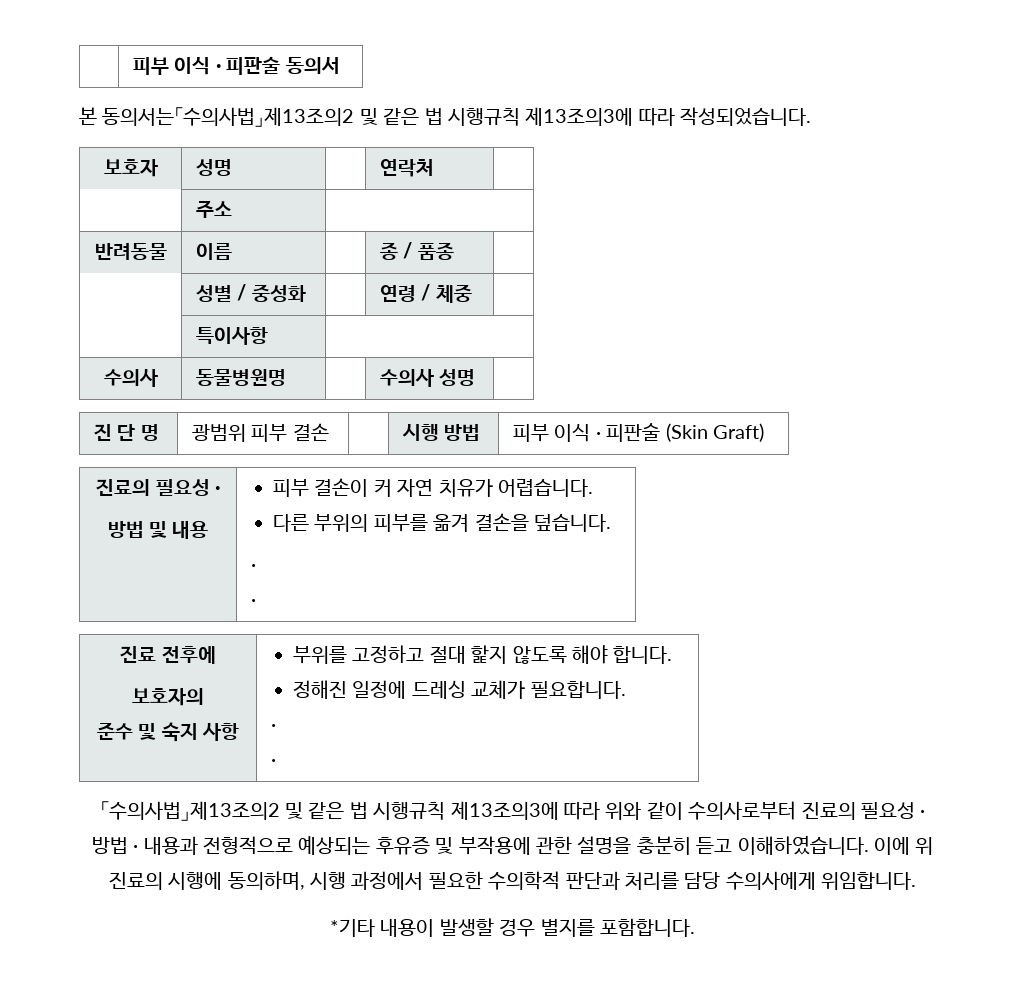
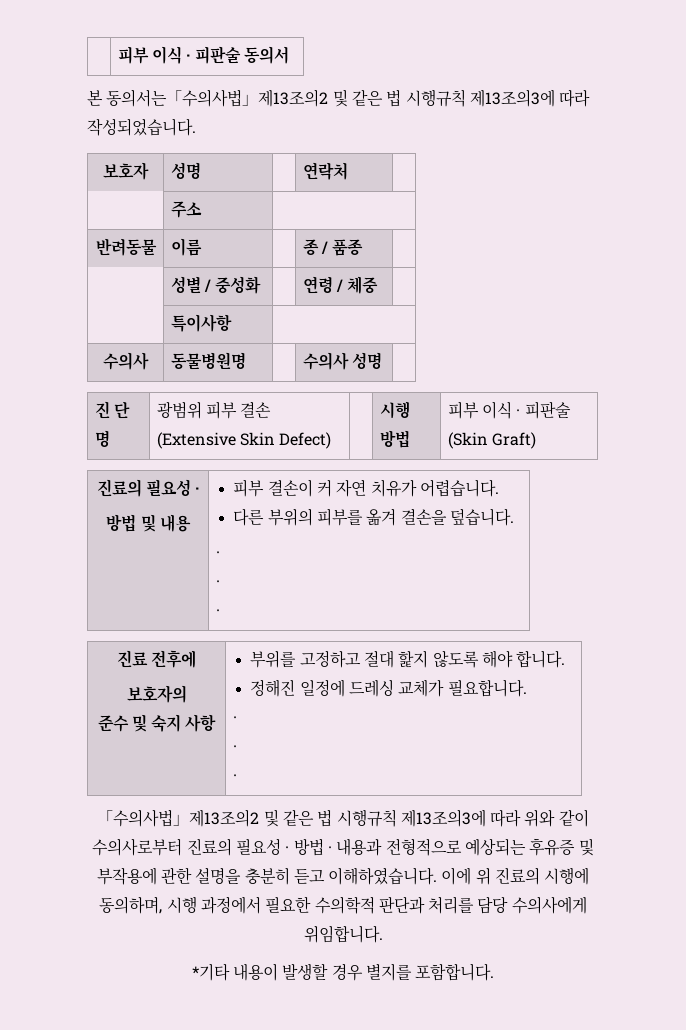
- 진 단 명 | 광범위 피부 결손 | | 시행 방법 | 피부 이식 · 피판술 (Skin Graft)
+ 진 단 명 | 광범위 피부 결손 (Extensive Skin Defect) | | 시행 방법 | 피부 이식 · 피판술 (Skin Graft)
  진료의 필요성 ·
  방법 및 내용 | 피부 결손이 커 자연 치유가 어렵습니다.
  다른 부위의 피부를 옮겨 결손을 덮습니다.
+ ·
  진료 전후에
  보호자의
  준수 및 숙지 사항 | 부위를 고정하고 절대 핥지 않도록 해야 합니다.
  정해진 일정에 드레싱 교체가 필요합니다.
+ ·

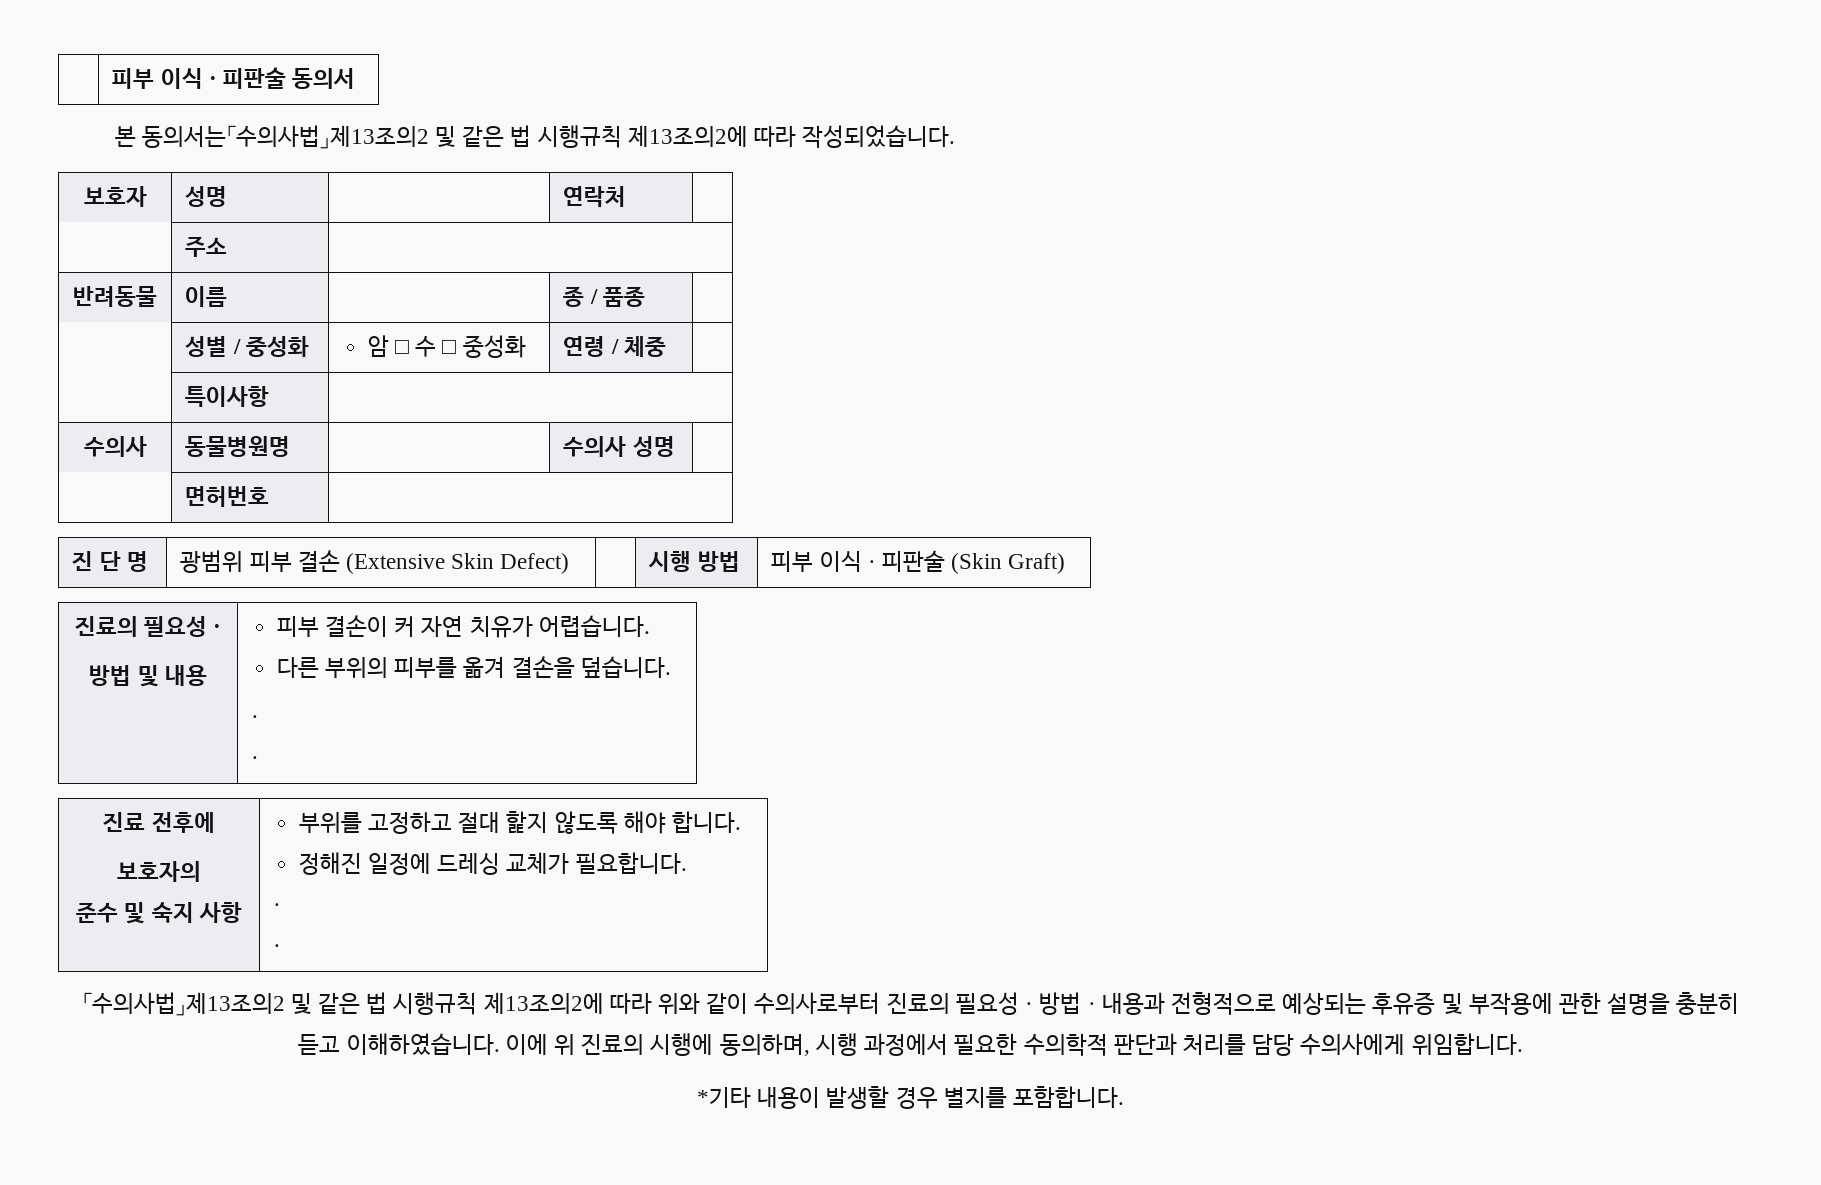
- 본 동의서는「수의사법」제13조의2 및 같은 법 시행규칙 제13조의3에 따라 작성되었습니다.
+ 본 동의서는「수의사법」제13조의2 및 같은 법 시행규칙 제13조의2에 따라 작성되었습니다.
- | 성별 / 중성화 | | 연령 / 체중 |
+ | 성별 / 중성화 | 암 □ 수 □ 중성화 | 연령 / 체중 |
+ | 면허번호 |
  진 단 명 | 광범위 피부 결손 (Extensive Skin Defect) | | 시행 방법 | 피부 이식 · 피판술 (Skin Graft)
  진료의 필요성 ·
  방법 및 내용 | 피부 결손이 커 자연 치유가 어렵습니다.
  다른 부위의 피부를 옮겨 결손을 덮습니다.
- ·
  진료 전후에
  보호자의
  준수 및 숙지 사항 | 부위를 고정하고 절대 핥지 않도록 해야 합니다.
  정해진 일정에 드레싱 교체가 필요합니다.
  ·
  ·
- ·
- 「수의사법」제13조의2 및 같은 법 시행규칙 제13조의3에 따라 위와 같이 수의사로부터 진료의 필요성 · 방법 · 내용과 전형적으로 예상되는 후유증 및 부작용에 관한 설명을 충분히 듣고 이해하였습니다.
+ 「수의사법」제13조의2 및 같은 법 시행규칙 제13조의2에 따라 위와 같이 수의사로부터 진료의 필요성 · 방법 · 내용과 전형적으로 예상되는 후유증 및 부작용에 관한 설명을 충분히 듣고 이해하였습니다.

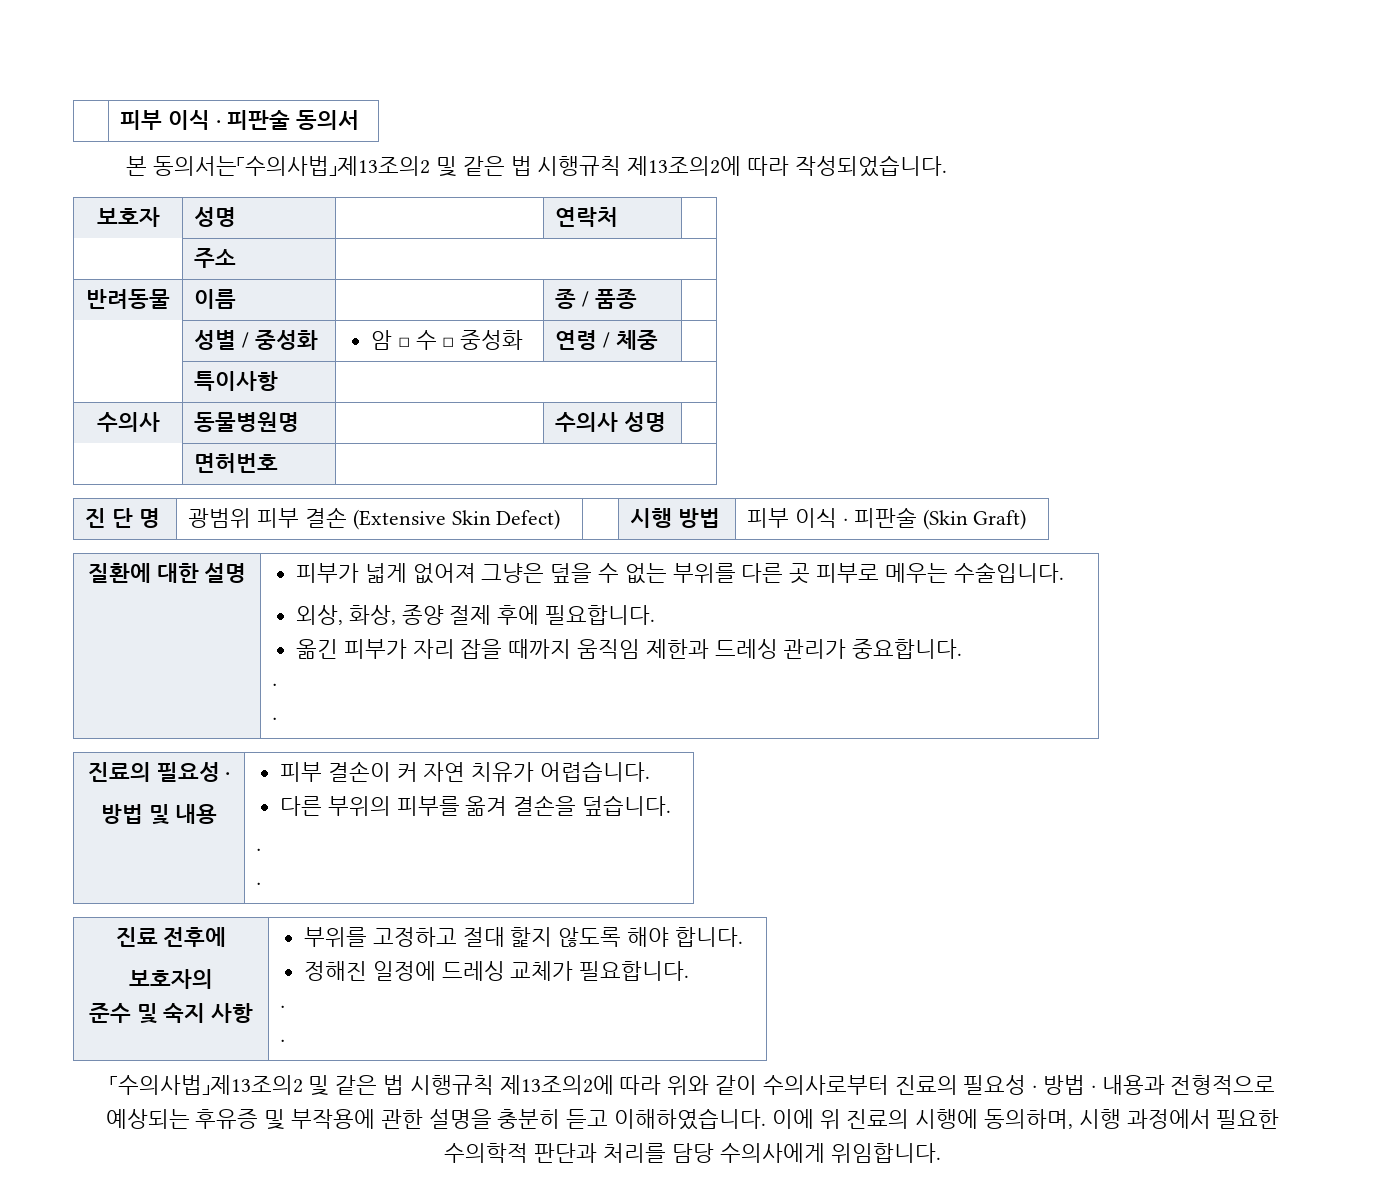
+ 질환에 대한 설명 | 피부가 넓게 없어져 그냥은 덮을 수 없는 부위를 다른 곳 피부로 메우는 수술입니다.
+ 외상, 화상, 종양 절제 후에 필요합니다.
+ 옮긴 피부가 자리 잡을 때까지 움직임 제한과 드레싱 관리가 중요합니다.
+ ·
+ ·
- *기타 내용이 발생할 경우 별지를 포함합니다.

